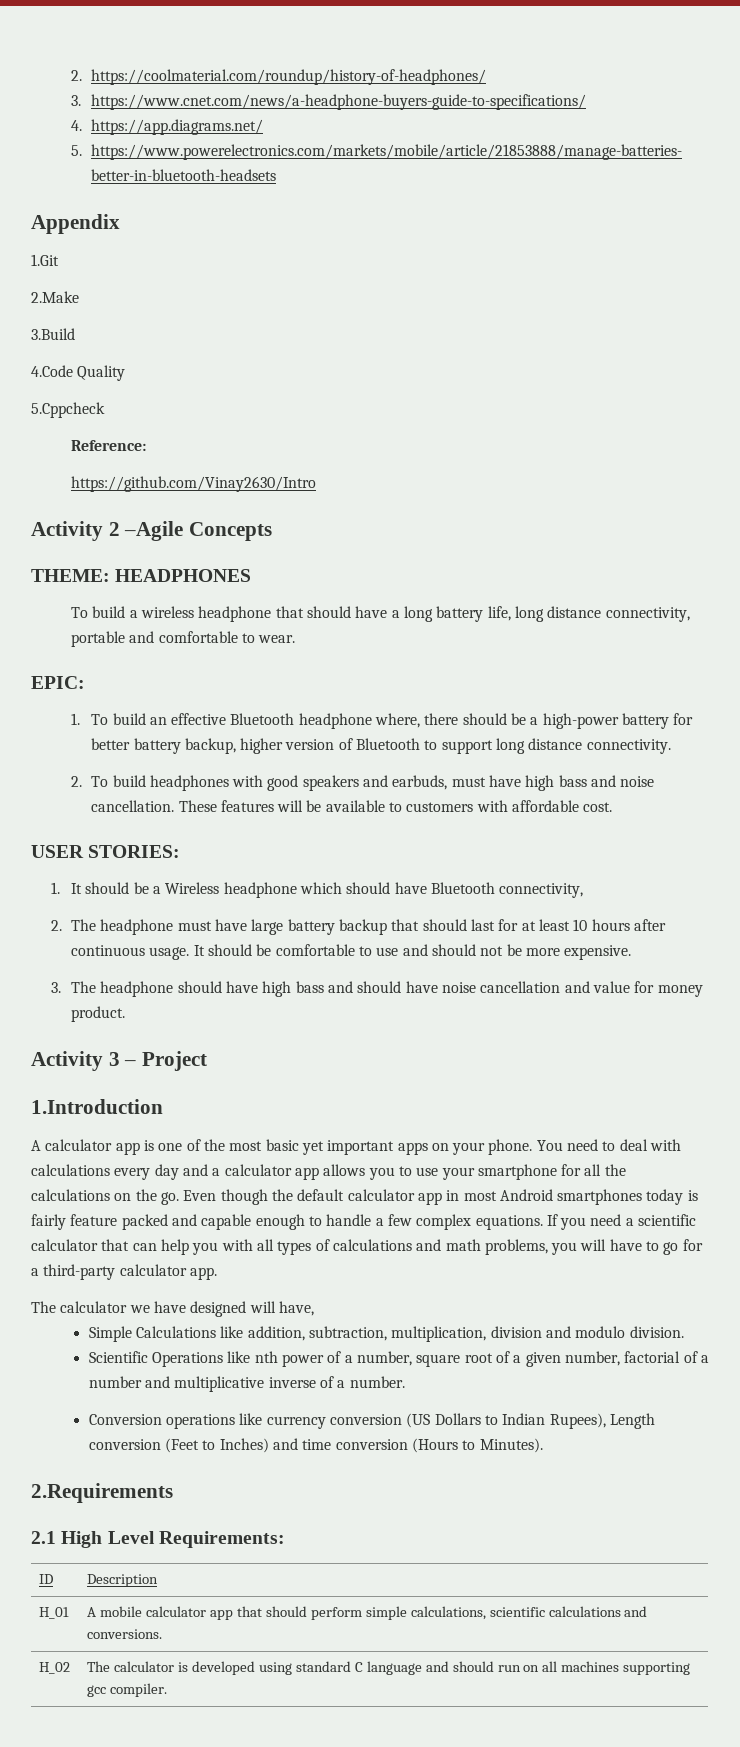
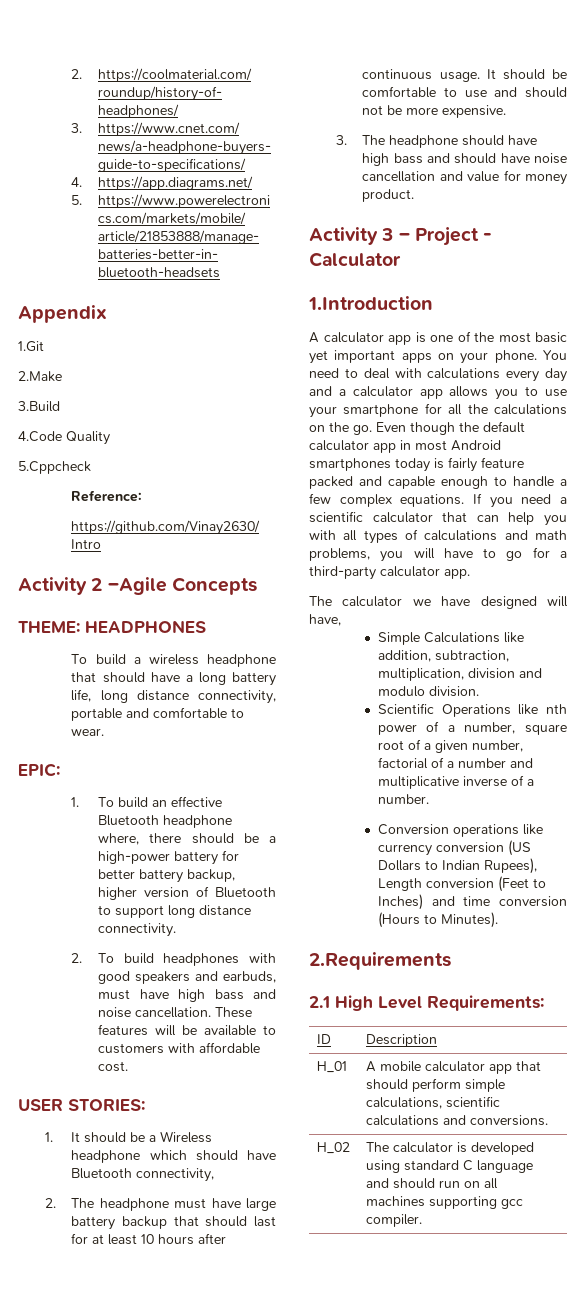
- Activity 3 – Project
+ Activity 3 – Project - Calculator

